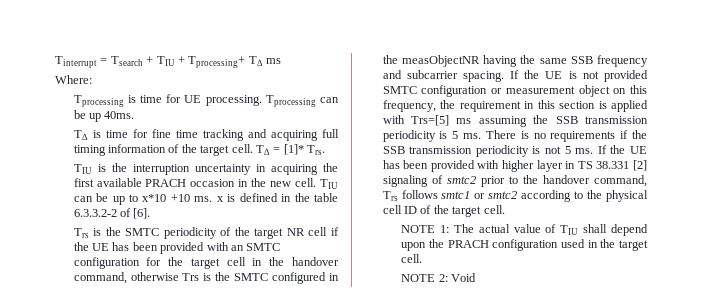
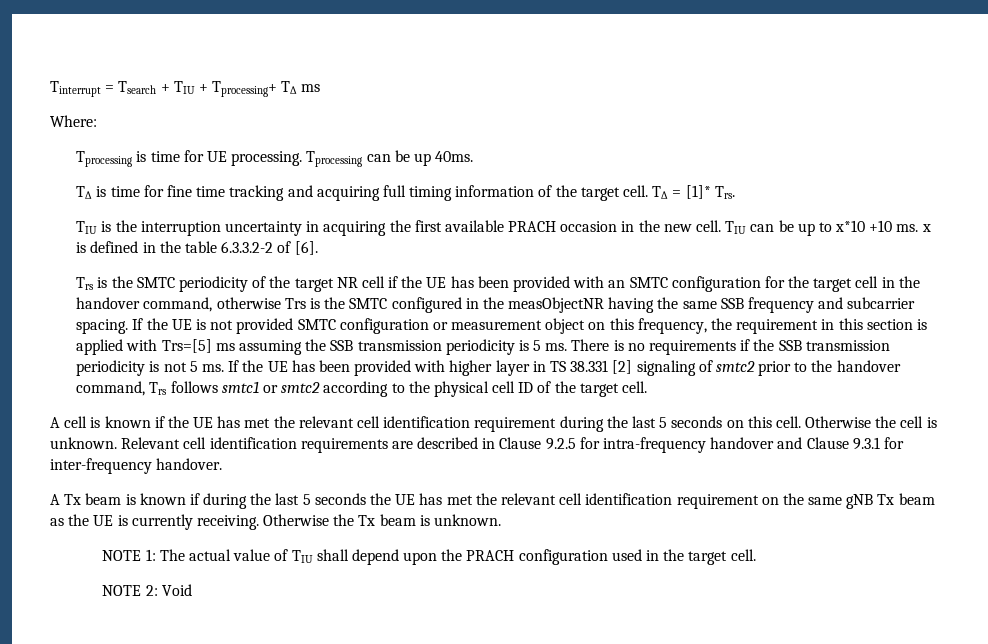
+ A cell is known if the UE has met the relevant cell identification requirement during the last 5 seconds on this cell. Otherwise the cell is unknown. Relevant cell identification requirements are described in Clause 9.2.5 for intra-frequency handover and Clause 9.3.1 for inter-frequency handover.
+ A Tx beam is known if during the last 5 seconds the UE has met the relevant cell identification requirement on the same gNB Tx beam as the UE is currently receiving. Otherwise the Tx beam is unknown.

